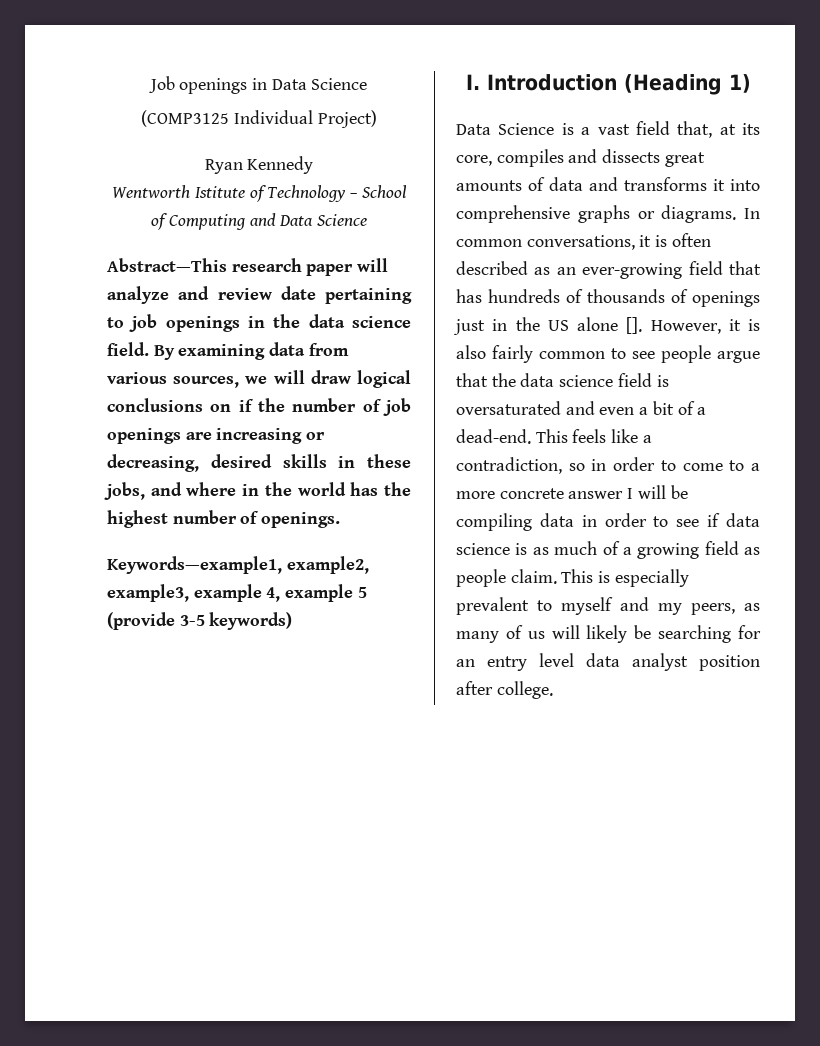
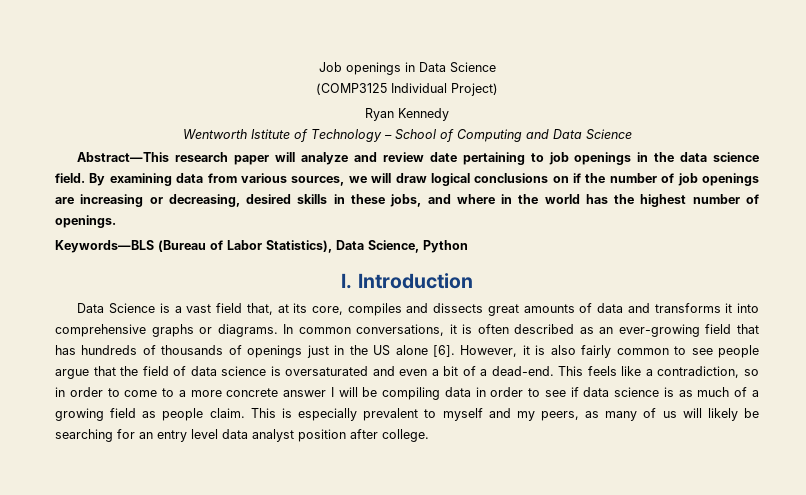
- Keywords—example1, example2, example3, example 4, example 5 (provide 3-5 keywords)
+ Keywords—BLS (Bureau of Labor Statistics), Data Science, Python
- I. Introduction (Heading 1)
+ I. Introduction
- In common conversations, it is often described as an ever-growing field that has hundreds of thousands of openings just in the US alone [].
+ In common conversations, it is often described as an ever-growing field that has hundreds of thousands of openings just in the US alone [6].
- However, it is also fairly common to see people argue that the data science field is oversaturated and even a bit of a dead-end.
+ However, it is also fairly common to see people argue that the field of data science is oversaturated and even a bit of a dead-end.

